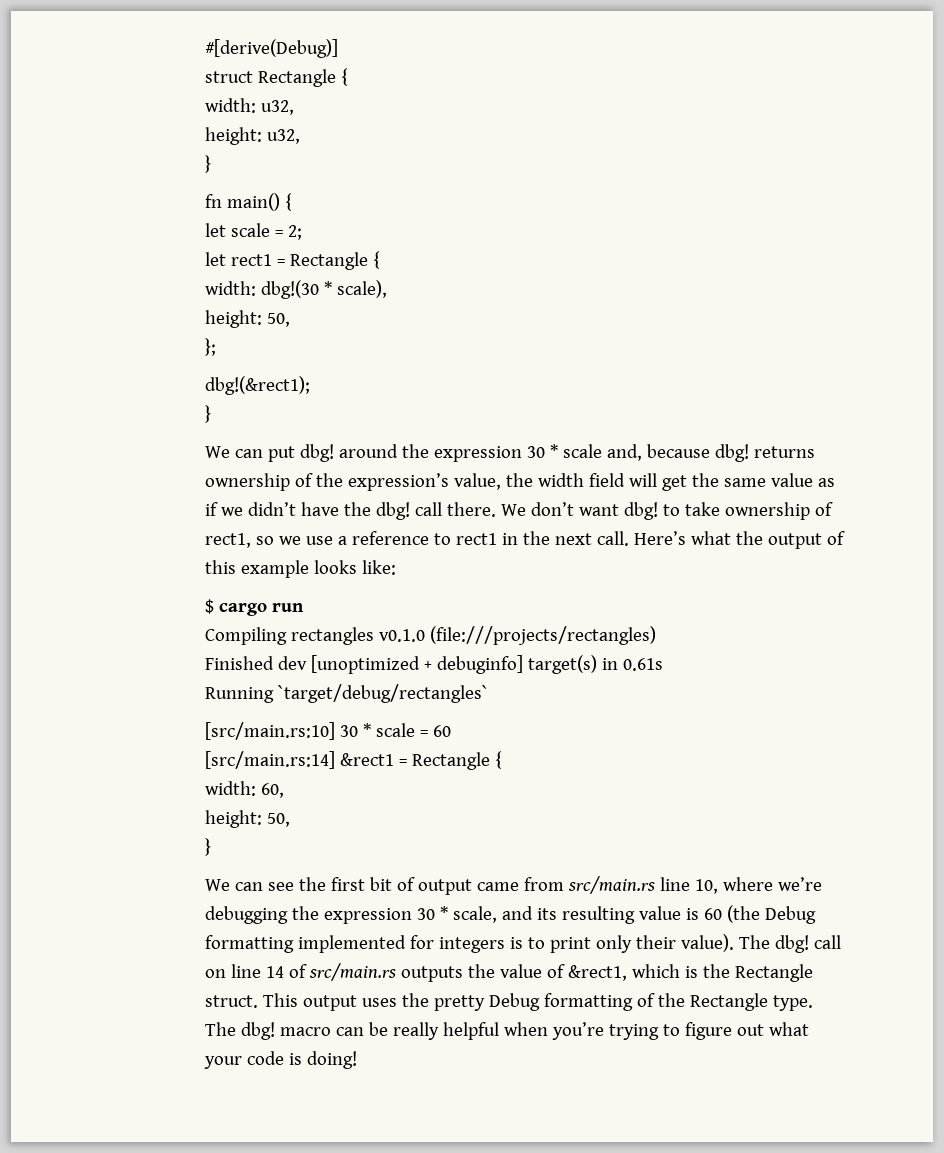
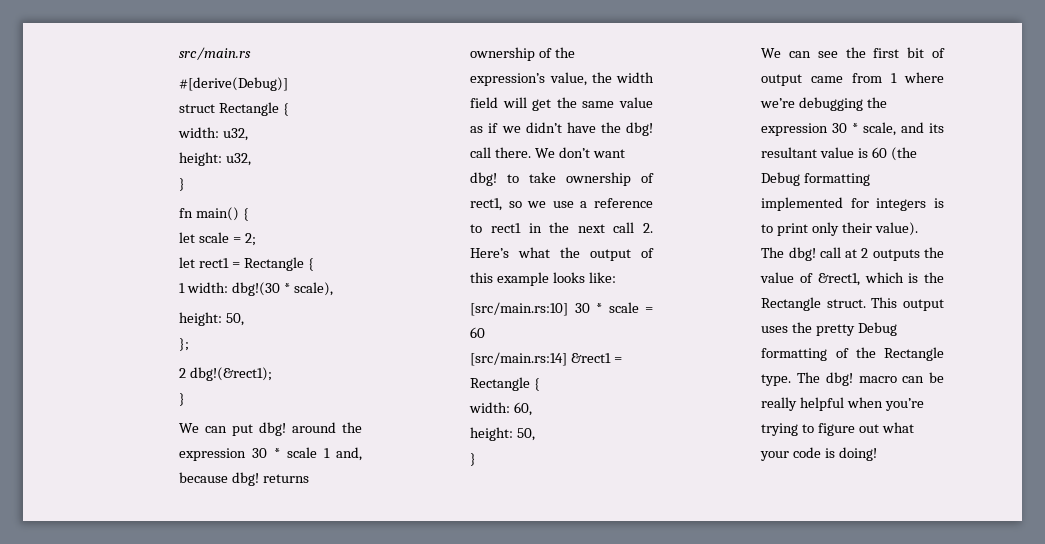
+ src/main.rs
- width: dbg!(30 * scale),
+ 1 width: dbg!(30 * scale),
- dbg!(&rect1);
+ 2 dbg!(&rect1);
- We can put dbg! around the expression 30 * scale and, because dbg! returns ownership of the expression’s value, the width field will get the same value as if we didn’t have the dbg! call there.
+ We can put dbg! around the expression 30 * scale 1 and, because dbg! returns ownership of the expression’s value, the width field will get the same value as if we didn’t have the dbg! call there.
- We don’t want dbg! to take ownership of rect1, so we use a reference to rect1 in the next call. Here’s what the output of this example looks like:
+ We don’t want dbg! to take ownership of rect1, so we use a reference to rect1 in the next call 2. Here’s what the output of this example looks like:
- $ cargo run
- Compiling rectangles v0.1.0 (file:///projects/rectangles)
- Finished dev [unoptimized + debuginfo] target(s) in 0.61s
- Running `target/debug/rectangles`
- We can see the first bit of output came from src/main.rs line 10, where we’re debugging the expression 30 * scale, and its resulting value is 60 (the Debug formatting implemented for integers is to print only their value).
+ We can see the first bit of output came from 1 where we’re debugging the expression 30 * scale, and its resultant value is 60 (the Debug formatting implemented for integers is to print only their value).
- The dbg! call on line 14 of src/main.rs outputs the value of &rect1, which is the Rectangle struct.
+ The dbg! call at 2 outputs the value of &rect1, which is the Rectangle struct.

